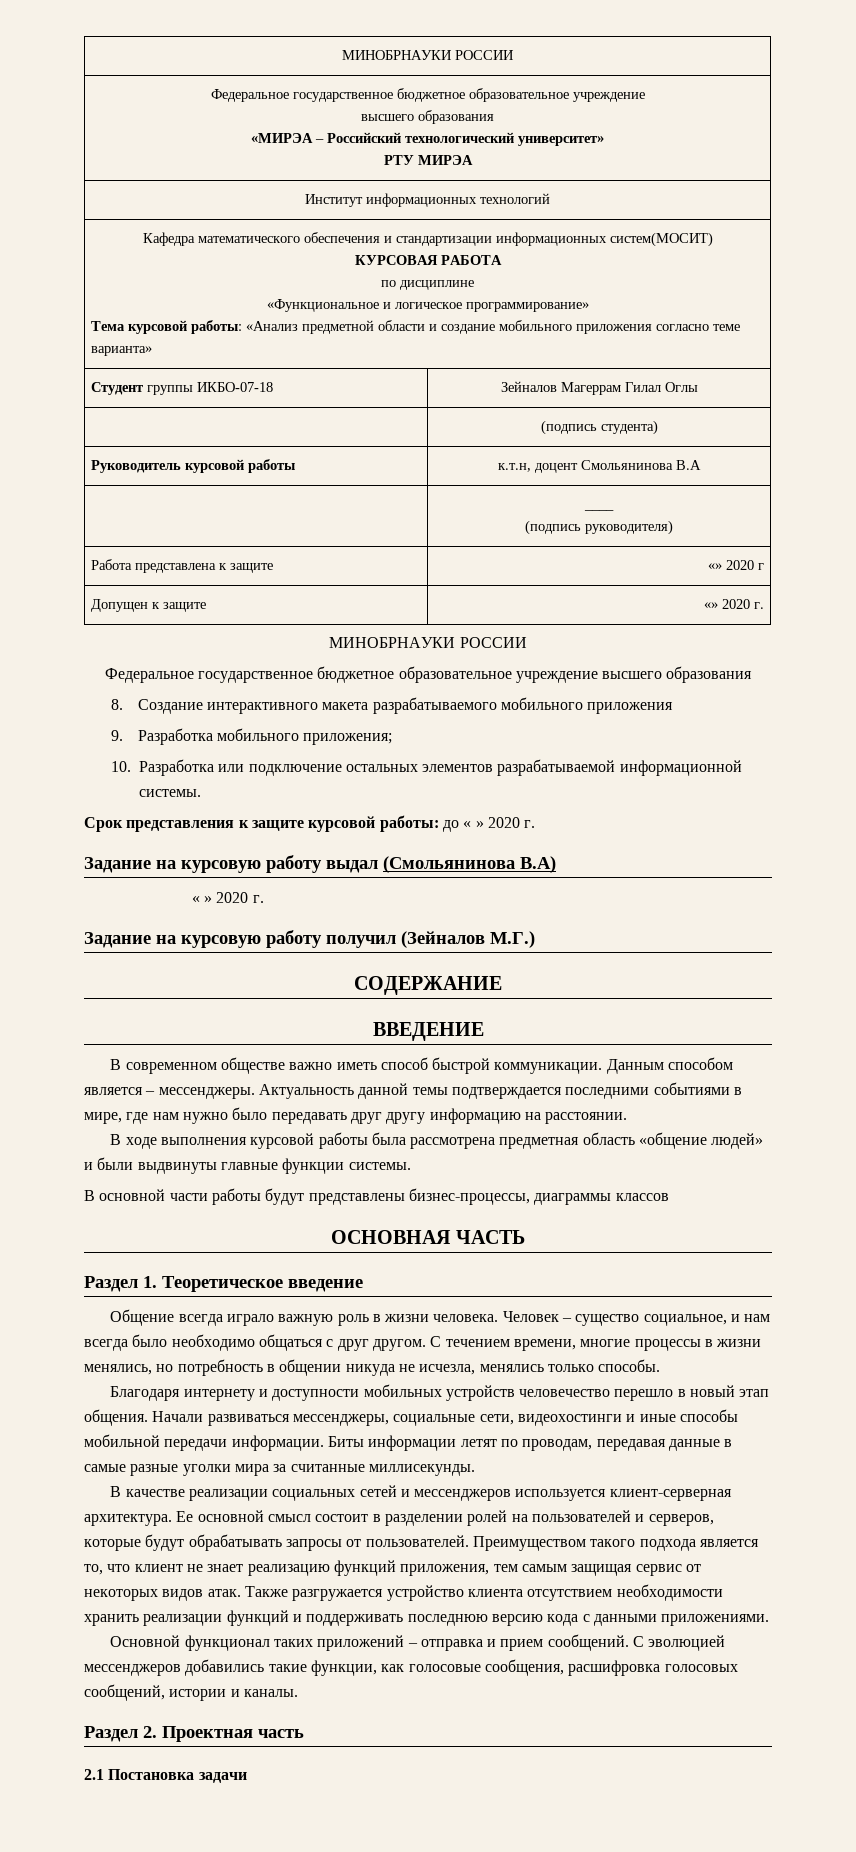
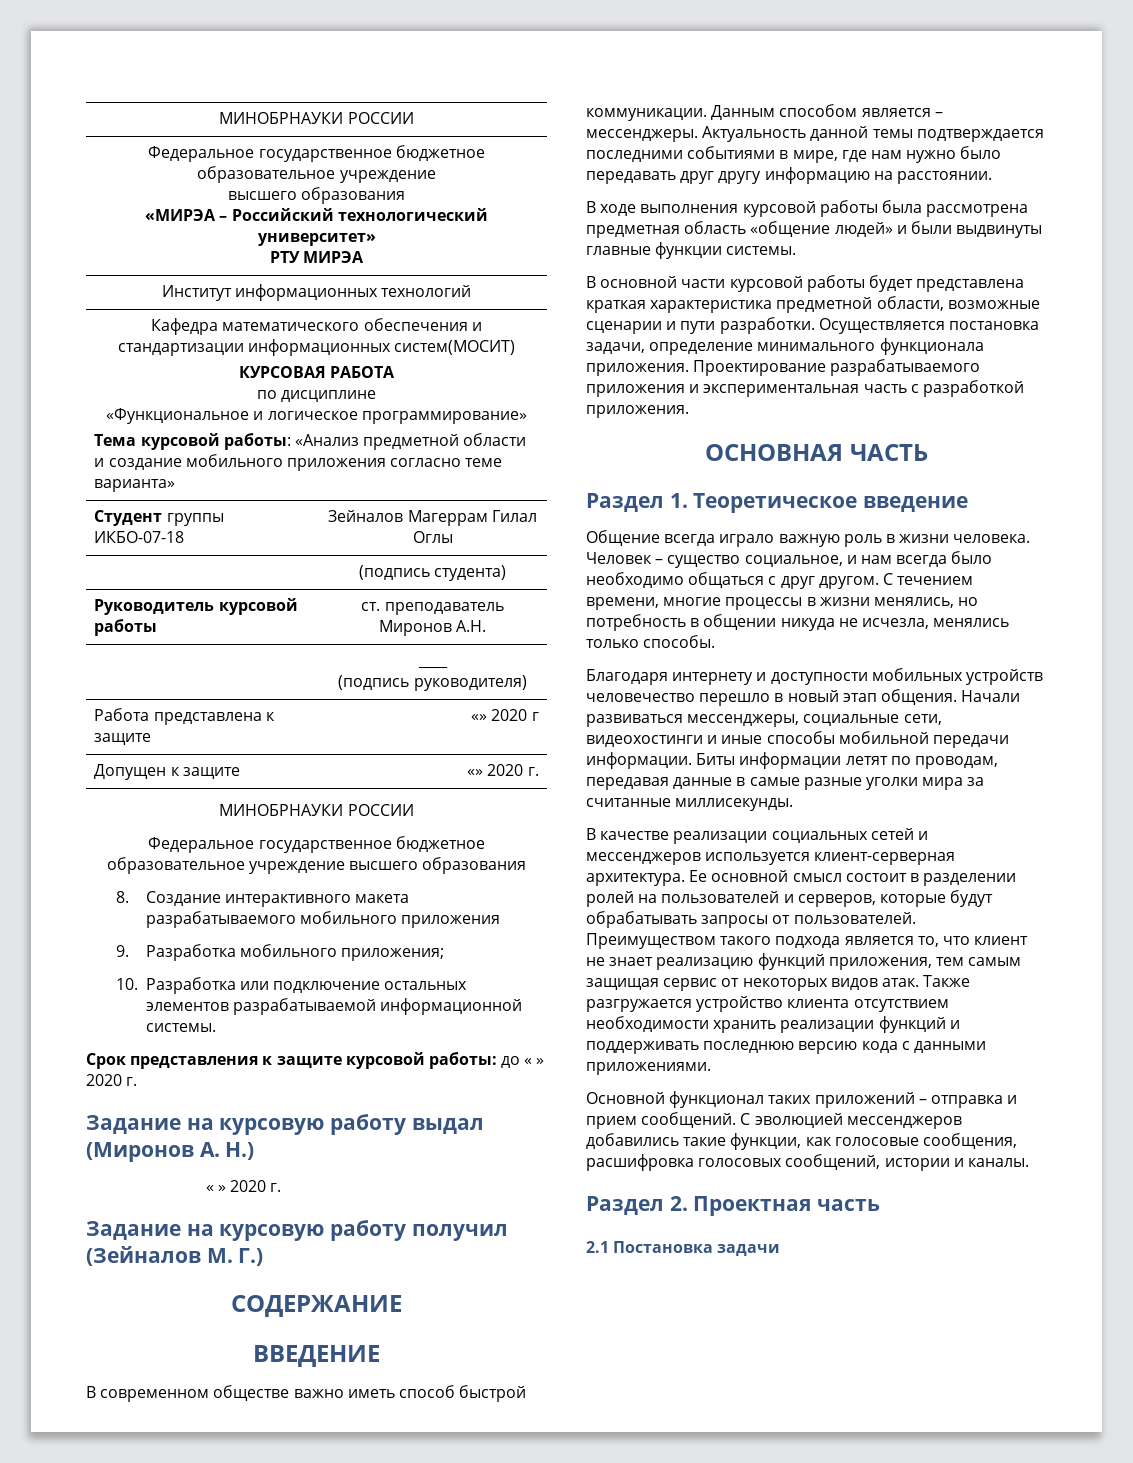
- Руководитель курсовой работы | к.т.н, доцент Смольянинова В.А
+ Руководитель курсовой работы | ст. преподаватель Миронов А.Н.
- Задание на курсовую работу выдал (Смольянинова В.А)
+ Задание на курсовую работу выдал (Миронов А. Н.)
- Задание на курсовую работу получил (Зейналов М.Г.)
+ Задание на курсовую работу получил (Зейналов М. Г.)
- В основной части работы будут представлены бизнес-процессы, диаграммы классов
+ В основной части курсовой работы будет представлена краткая характеристика предметной области, возможные сценарии и пути разработки. Осуществляется постановка задачи, определение минимального функционала приложения. Проектирование разрабатываемого приложения и экспериментальная часть с разработкой приложения.

